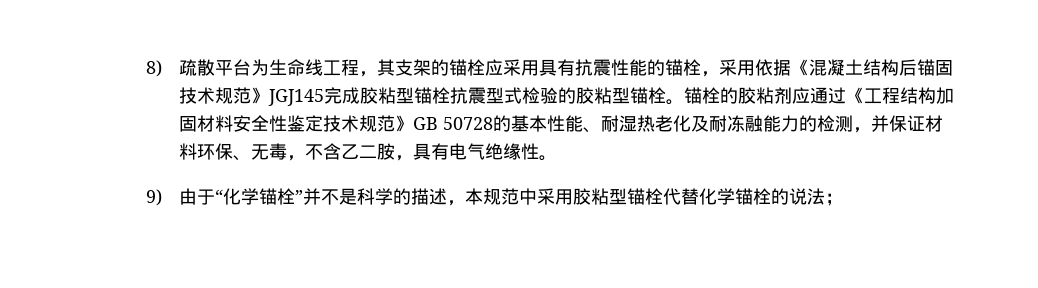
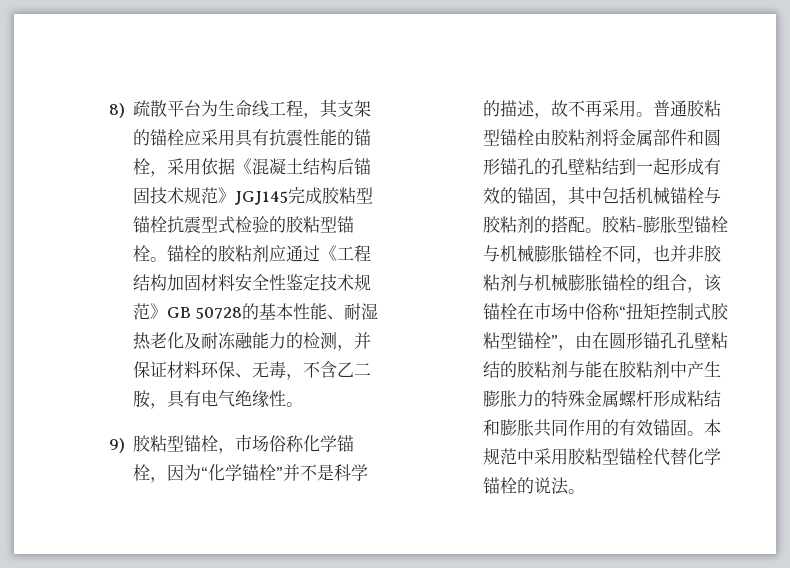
- 9)由于“化学锚栓”并不是科学的描述，本规范中采用胶粘型锚栓代替化学锚栓的说法；
+ 9)胶粘型锚栓，市场俗称化学锚栓，因为“化学锚栓”并不是科学的描述，故不再采用。普通胶粘型锚栓由胶粘剂将金属部件和圆形锚孔的孔壁粘结到一起形成有效的锚固，其中包括机械锚栓与胶粘剂的搭配。胶粘-膨胀型锚栓与机械膨胀锚栓不同，也并非胶粘剂与机械膨胀锚栓的组合，该锚栓在市场中俗称“扭矩控制式胶粘型锚栓”，由在圆形锚孔孔壁粘结的胶粘剂与能在胶粘剂中产生膨胀力的特殊金属螺杆形成粘结和膨胀共同作用的有效锚固。本规范中采用胶粘型锚栓代替化学锚栓的说法。

